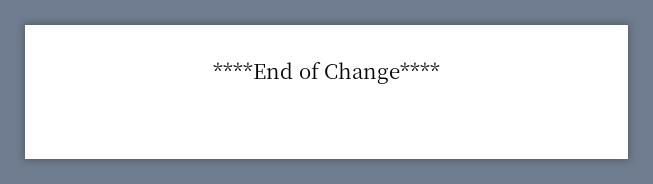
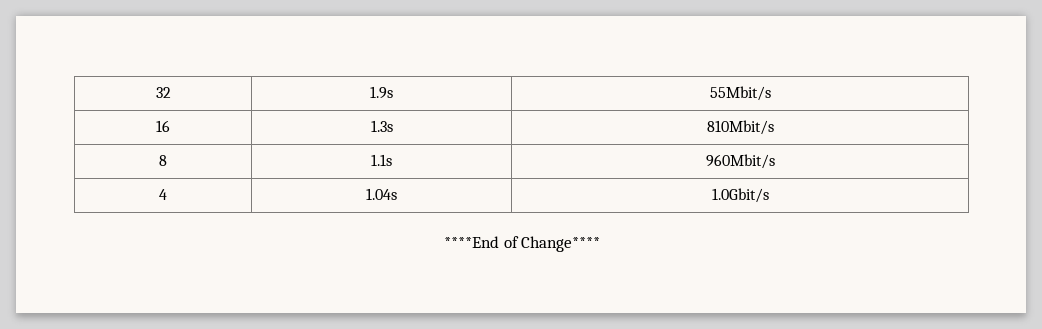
+ 32 | 1.9s | 55Mbit/s
+ 16 | 1.3s | 810Mbit/s
+ 8 | 1.1s | 960Mbit/s
+ 4 | 1.04s | 1.0Gbit/s

